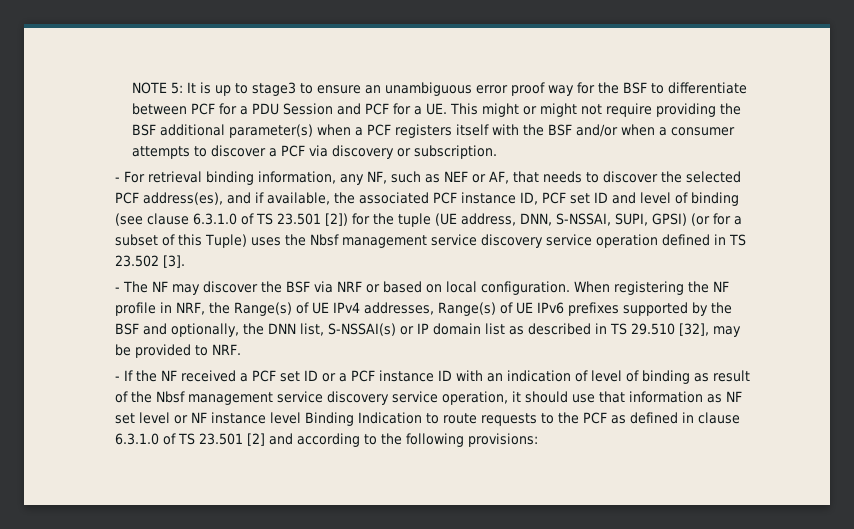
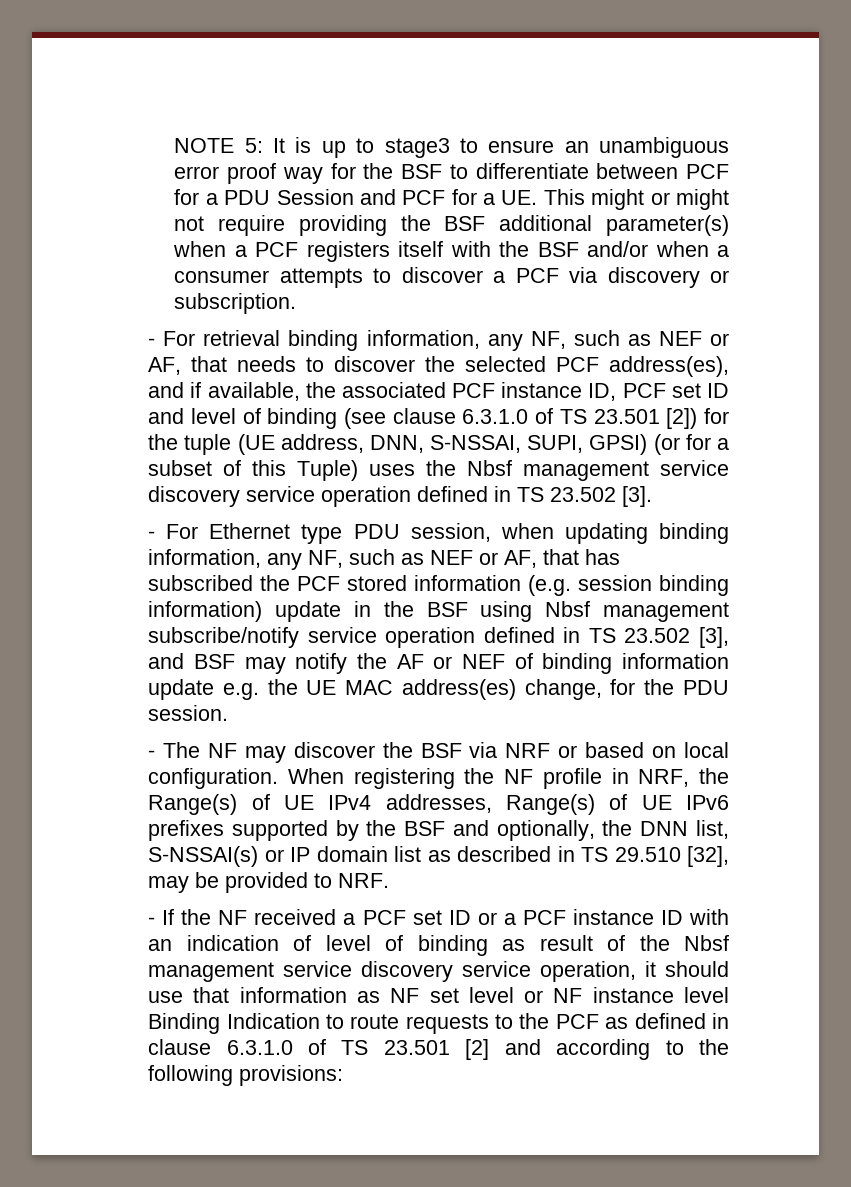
+ - For Ethernet type PDU session, when updating binding information, any NF, such as NEF or AF, that has subscribed the PCF stored information (e.g. session binding information) update in the BSF using Nbsf management subscribe/notify service operation defined in TS 23.502 [3], and BSF may notify the AF or NEF of binding information update e.g. the UE MAC address(es) change, for the PDU session.

